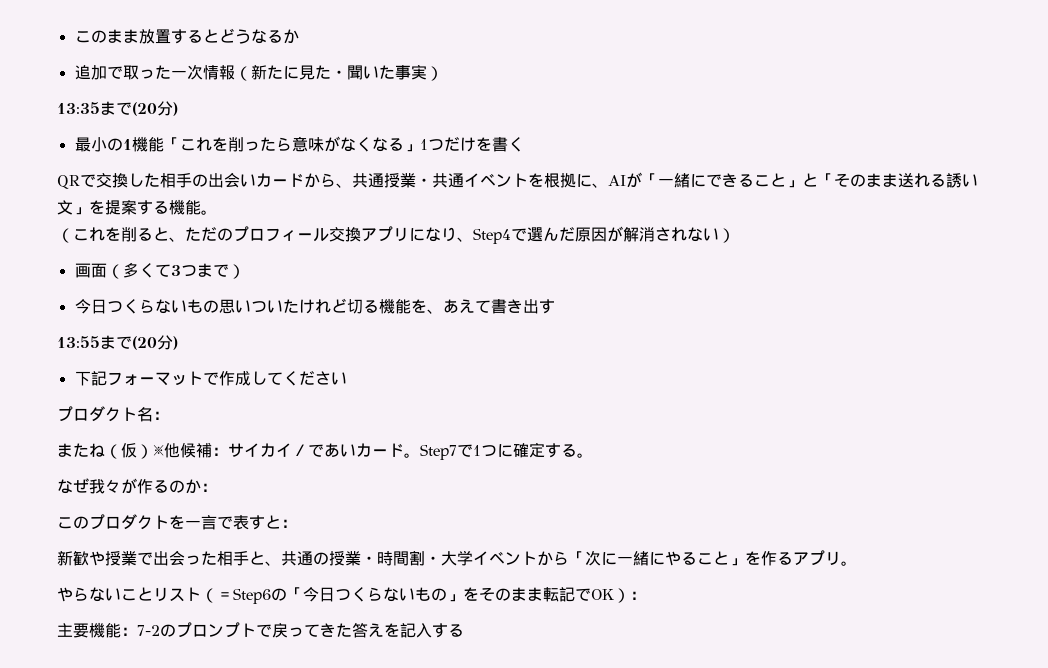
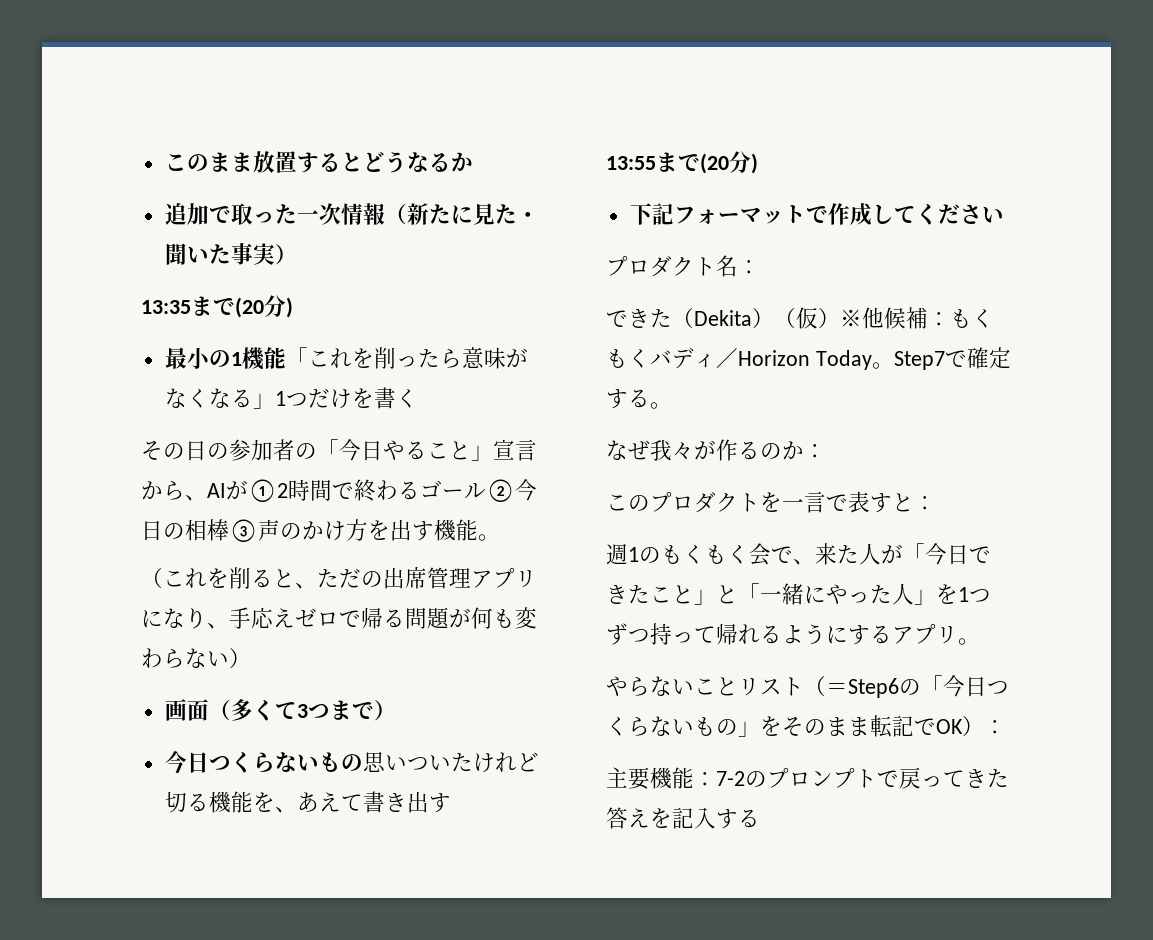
- QRで交換した相手の出会いカードから、共通授業・共通イベントを根拠に、AIが「一緒にできること」と「そのまま送れる誘い文」を提案する機能。
+ その日の参加者の「今日やること」宣言から、AIが①2時間で終わるゴール②今日の相棒③声のかけ方を出す機能。
- （これを削ると、ただのプロフィール交換アプリになり、Step4で選んだ原因が解消されない）
+ （これを削ると、ただの出席管理アプリになり、手応えゼロで帰る問題が何も変わらない）
- またね（仮）※他候補：サイカイ／であいカード。Step7で1つに確定する。
+ できた（Dekita）（仮）※他候補：もくもくバディ／Horizon Today。Step7で確定する。
- 新歓や授業で出会った相手と、共通の授業・時間割・大学イベントから「次に一緒にやること」を作るアプリ。
+ 週1のもくもく会で、来た人が「今日できたこと」と「一緒にやった人」を1つずつ持って帰れるようにするアプリ。

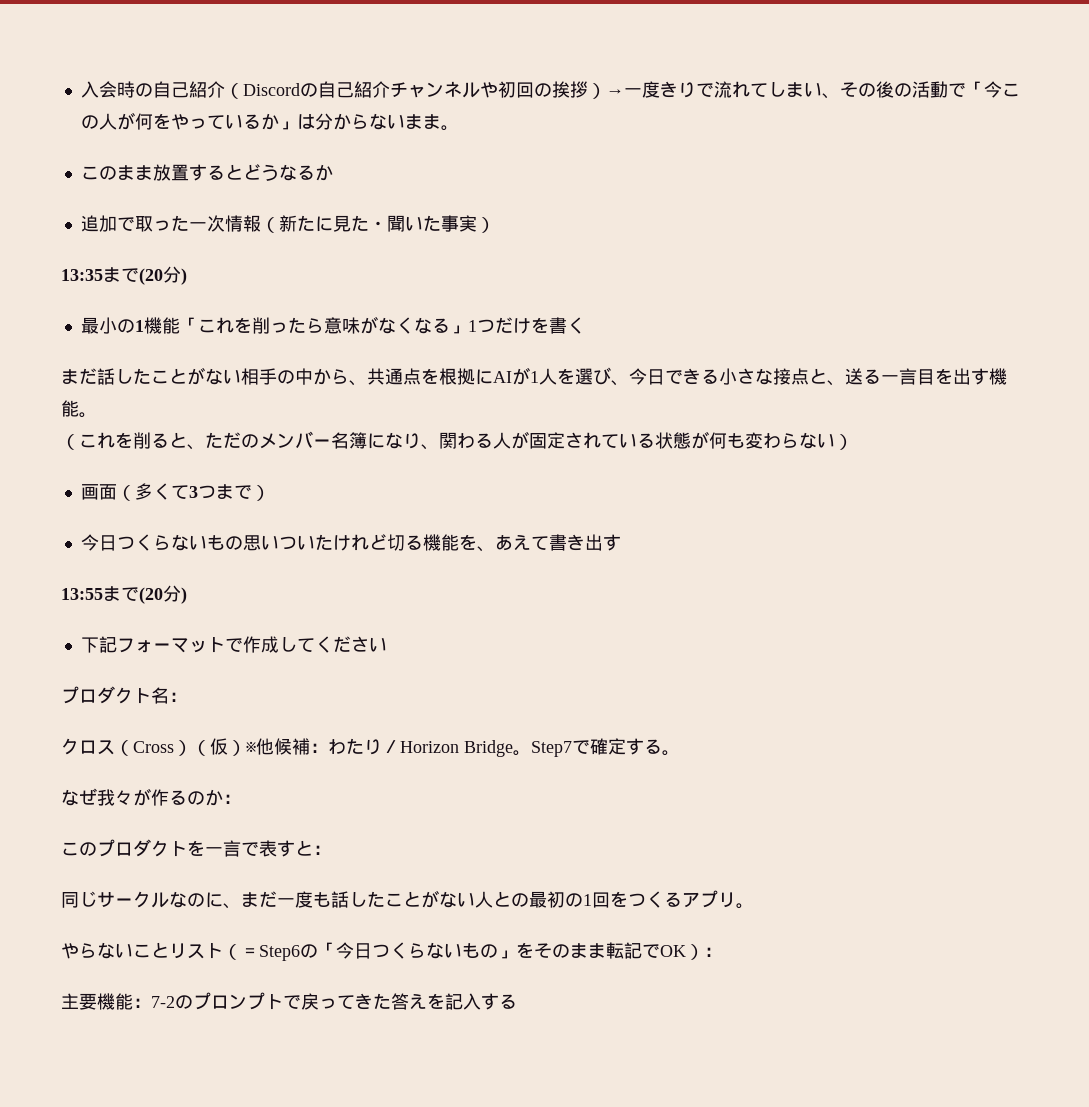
+ 入会時の自己紹介（Discordの自己紹介チャンネルや初回の挨拶）→一度きりで流れてしまい、その後の活動で「今この人が何をやっているか」は分からないまま。
- その日の参加者の「今日やること」宣言から、AIが①2時間で終わるゴール②今日の相棒③声のかけ方を出す機能。
+ まだ話したことがない相手の中から、共通点を根拠にAIが1人を選び、今日できる小さな接点と、送る一言目を出す機能。
- （これを削ると、ただの出席管理アプリになり、手応えゼロで帰る問題が何も変わらない）
+ （これを削ると、ただのメンバー名簿になり、関わる人が固定されている状態が何も変わらない）
- できた（Dekita）（仮）※他候補：もくもくバディ／Horizon Today。
+ クロス（Cross）（仮）※他候補：わたり／Horizon Bridge。
- 週1のもくもく会で、来た人が「今日できたこと」と「一緒にやった人」を1つずつ持って帰れるようにするアプリ。
+ 同じサークルなのに、まだ一度も話したことがない人との最初の1回をつくるアプリ。

